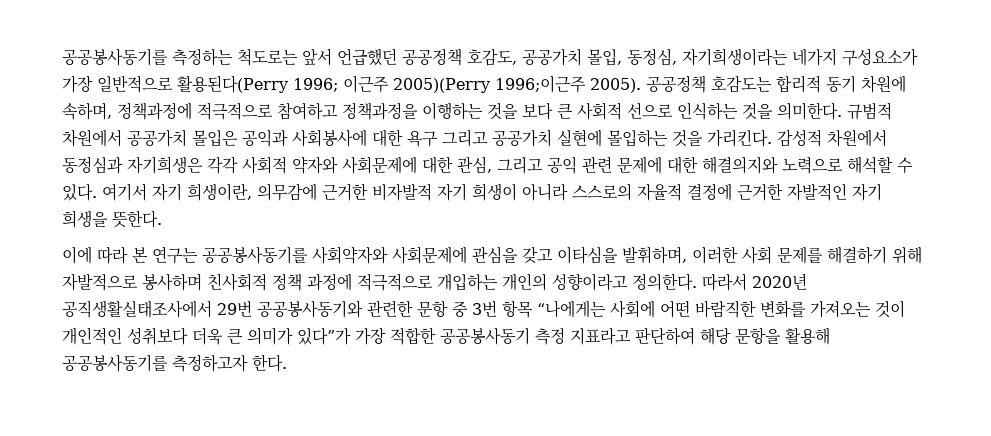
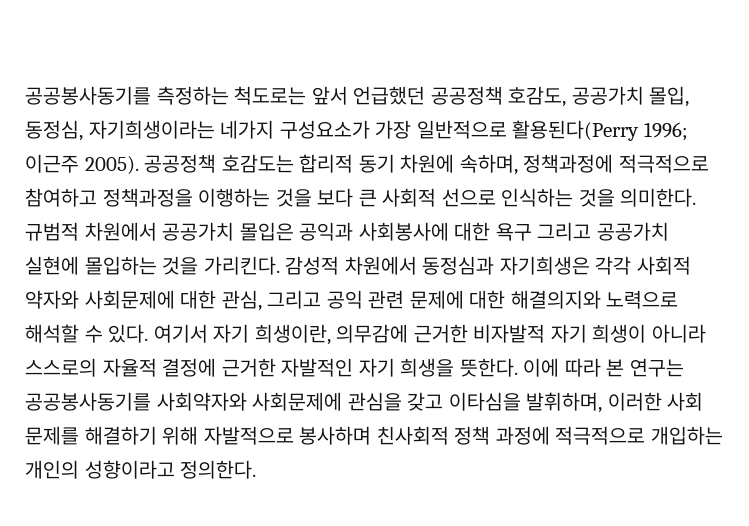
- 공공봉사동기를 측정하는 척도로는 앞서 언급했던 공공정책 호감도, 공공가치 몰입, 동정심, 자기희생이라는 네가지 구성요소가 가장 일반적으로 활용된다(Perry 1996; 이근주 2005)(Perry 1996;이근주 2005).
+ 공공봉사동기를 측정하는 척도로는 앞서 언급했던 공공정책 호감도, 공공가치 몰입, 동정심, 자기희생이라는 네가지 구성요소가 가장 일반적으로 활용된다(Perry 1996; 이근주 2005).
- 여기서 자기 희생이란, 의무감에 근거한 비자발적 자기 희생이 아니라 스스로의 자율적 결정에 근거한 자발적인 자기 희생을 뜻한다.
- 이에 따라 본 연구는 공공봉사동기를 사회약자와 사회문제에 관심을 갖고 이타심을 발휘하며, 이러한 사회 문제를 해결하기 위해 자발적으로 봉사하며 친사회적 정책 과정에 적극적으로 개입하는 개인의 성향이라고 정의한다. 따라서 2020년 공직생활실태조사에서 29번 공공봉사동기와 관련한 문항 중 3번 항목 “나에게는 사회에 어떤 바람직한 변화를 가져오는 것이 개인적인 성취보다 더욱 큰 의미가 있다”가 가장 적합한 공공봉사동기 측정 지표라고 판단하여 해당 문항을 활용해 공공봉사동기를 측정하고자 한다.
+ 여기서 자기 희생이란, 의무감에 근거한 비자발적 자기 희생이 아니라 스스로의 자율적 결정에 근거한 자발적인 자기 희생을 뜻한다. 이에 따라 본 연구는 공공봉사동기를 사회약자와 사회문제에 관심을 갖고 이타심을 발휘하며, 이러한 사회 문제를 해결하기 위해 자발적으로 봉사하며 친사회적 정책 과정에 적극적으로 개입하는 개인의 성향이라고 정의한다.

